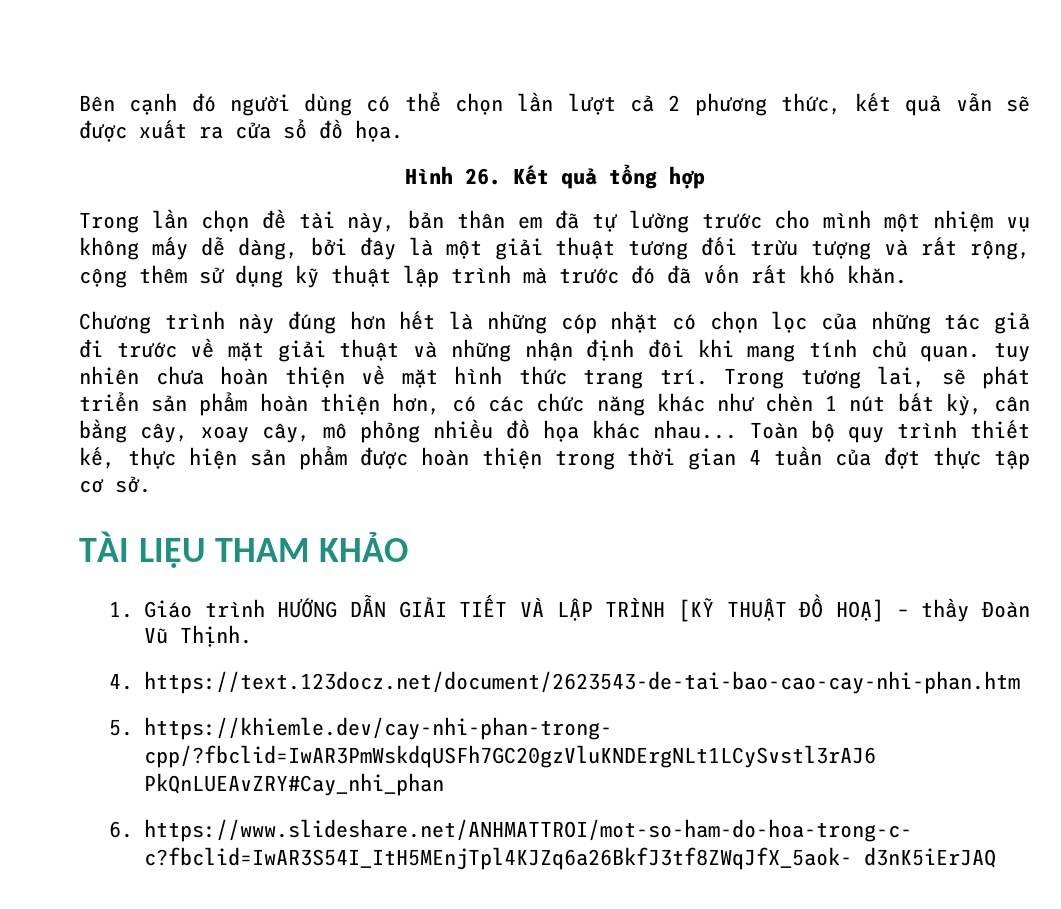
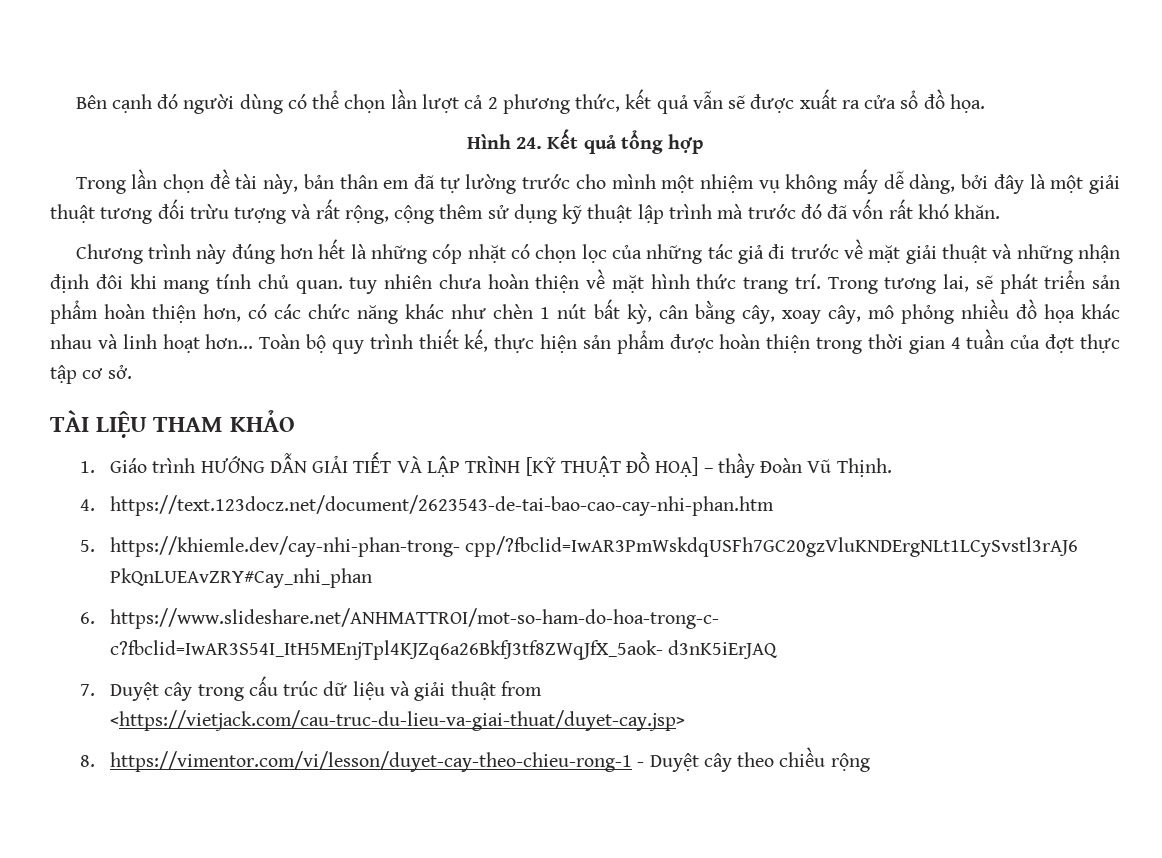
- Hình 26. Kết quả tổng hợp
+ Hình 24. Kết quả tổng hợp
- Trong tương lai, sẽ phát triển sản phẩm hoàn thiện hơn, có các chức năng khác như chèn 1 nút bất kỳ, cân bằng cây, xoay cây, mô phỏng nhiều đồ họa khác nhau...
+ Trong tương lai, sẽ phát triển sản phẩm hoàn thiện hơn, có các chức năng khác như chèn 1 nút bất kỳ, cân bằng cây, xoay cây, mô phỏng nhiều đồ họa khác nhau và linh hoạt hơn...
+ 7. Duyệt cây trong cấu trúc dữ liệu và giải thuật from <https://vietjack.com/cau-truc-du-lieu-va-giai-thuat/duyet-cay.jsp>
+ 8. https://vimentor.com/vi/lesson/duyet-cay-theo-chieu-rong-1 - Duyệt cây theo chiều rộng

